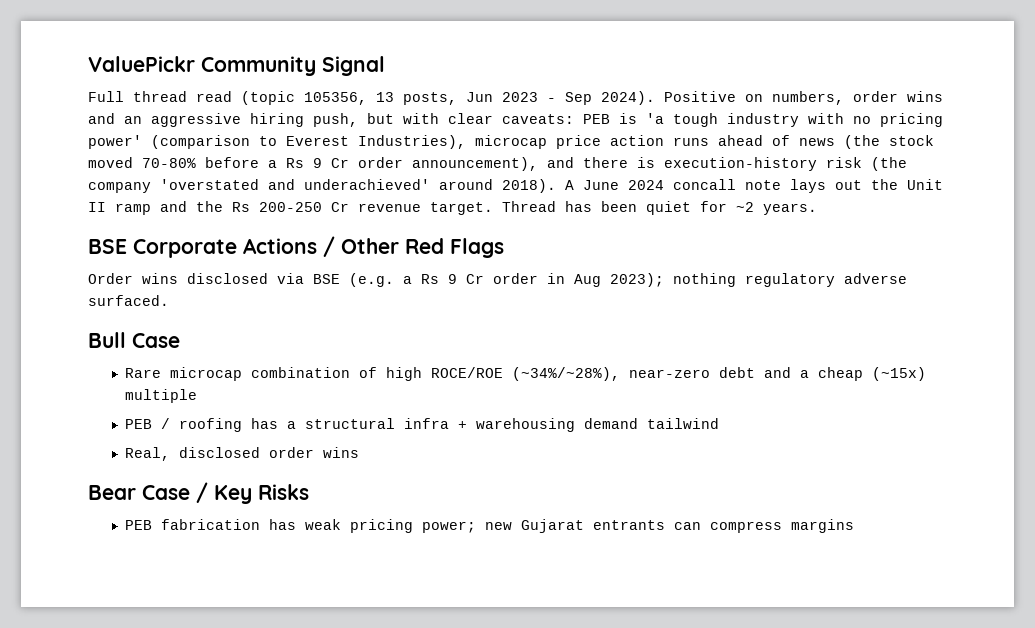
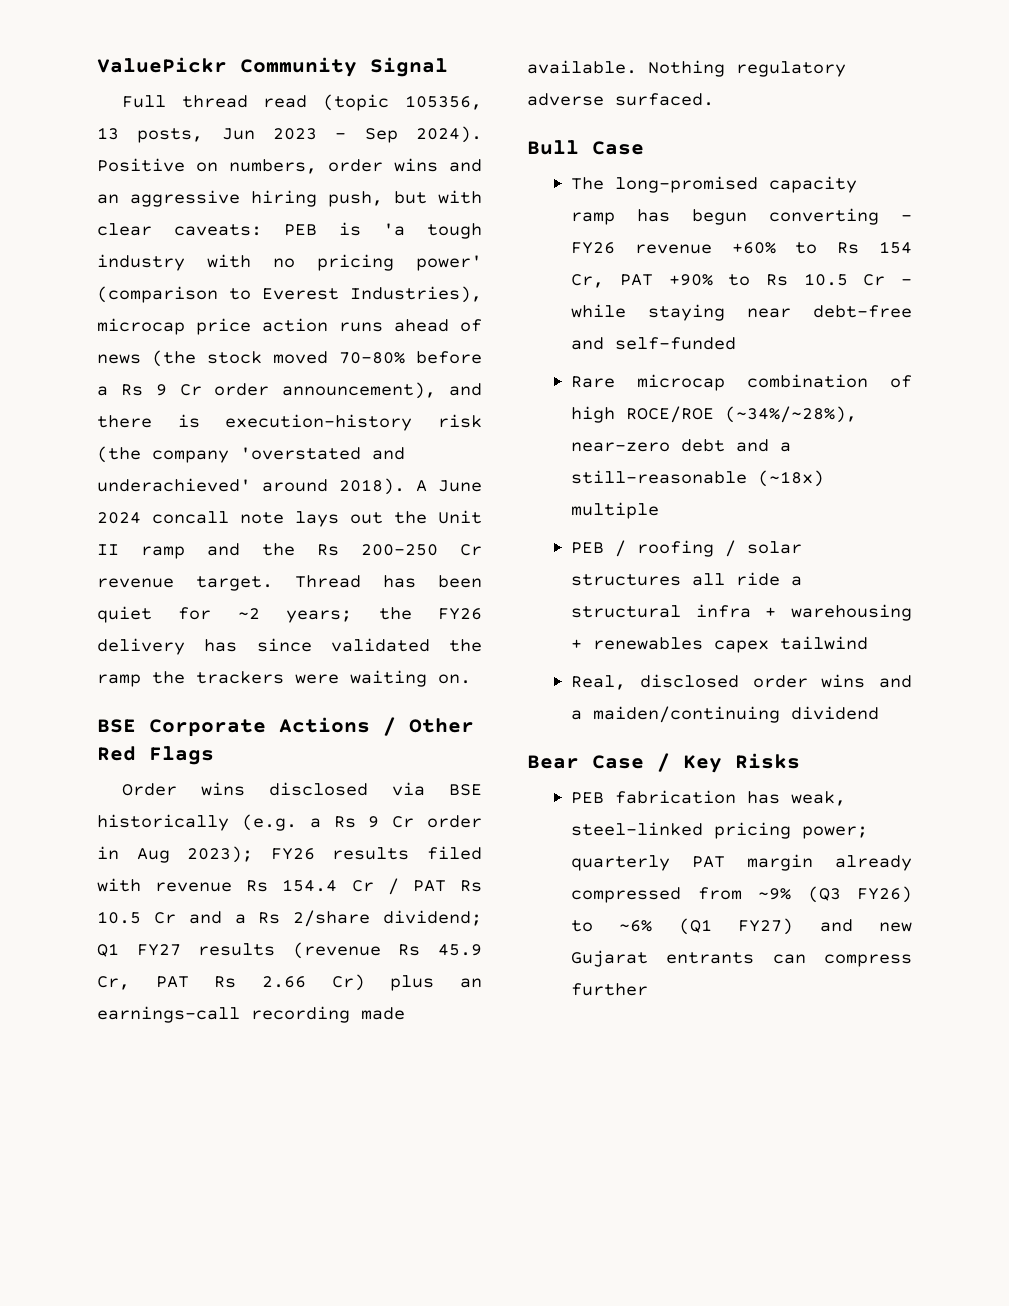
- Thread has been quiet for ~2 years.
+ Thread has been quiet for ~2 years; the FY26 delivery has since validated the ramp the trackers were waiting on.
- Order wins disclosed via BSE (e.g. a Rs 9 Cr order in Aug 2023); nothing regulatory adverse surfaced.
+ Order wins disclosed via BSE historically (e.g. a Rs 9 Cr order in Aug 2023); FY26 results filed with revenue Rs 154.4 Cr / PAT Rs 10.5 Cr and a Rs 2/share dividend; Q1 FY27 results (revenue Rs 45.9 Cr, PAT Rs 2.66 Cr) plus an earnings-call recording made available. Nothing regulatory adverse surfaced.
+ The long-promised capacity ramp has begun converting - FY26 revenue +60% to Rs 154 Cr, PAT +90% to Rs 10.5 Cr - while staying near debt-free and self-funded
- Rare microcap combination of high ROCE/ROE (~34%/~28%), near-zero debt and a cheap (~15x) multiple
+ Rare microcap combination of high ROCE/ROE (~34%/~28%), near-zero debt and a still-reasonable (~18x) multiple
- PEB / roofing has a structural infra + warehousing demand tailwind
+ PEB / roofing / solar structures all ride a structural infra + warehousing + renewables capex tailwind
- Real, disclosed order wins
+ Real, disclosed order wins and a maiden/continuing dividend
- PEB fabrication has weak pricing power; new Gujarat entrants can compress margins
+ PEB fabrication has weak, steel-linked pricing power; quarterly PAT margin already compressed from ~9% (Q3 FY26) to ~6% (Q1 FY27) and new Gujarat entrants can compress further

